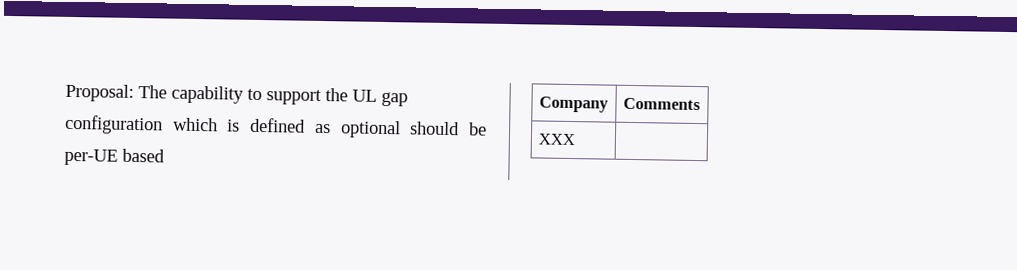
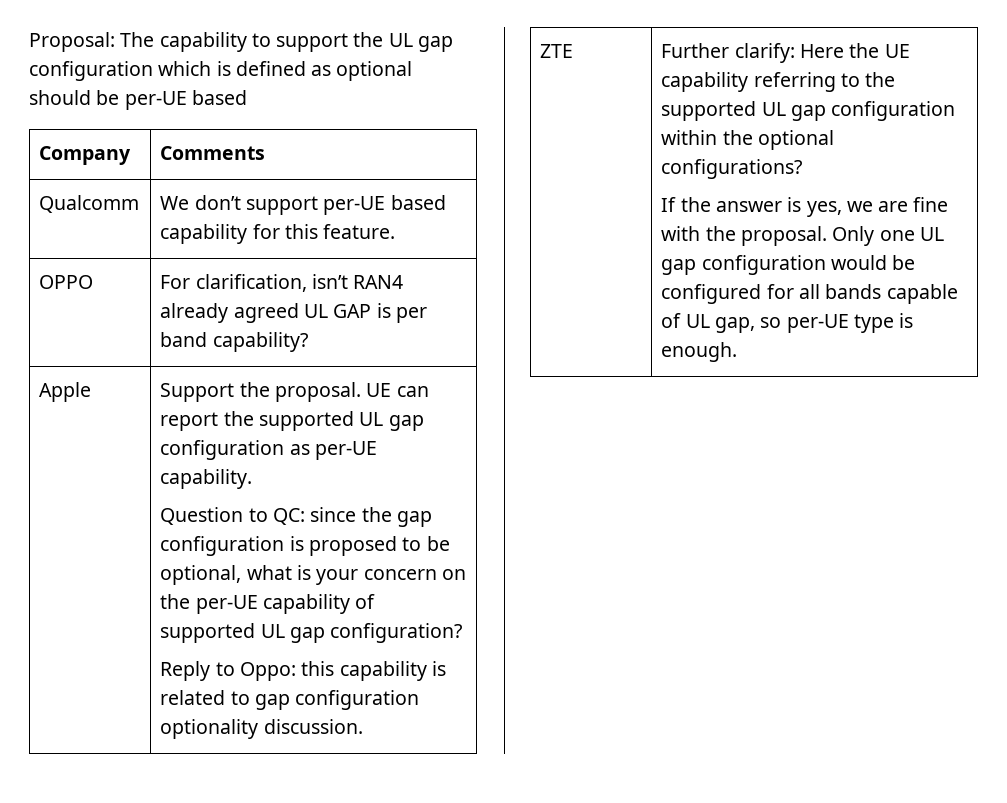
- XXX |
+ Qualcomm | We don’t support per-UE based capability for this feature.
+ OPPO | For clarification, isn’t RAN4 already agreed UL GAP is per band capability?
+ Apple | Support the proposal. UE can report the supported UL gap configuration as per-UE capability.
+ Question to QC: since the gap configuration is proposed to be optional, what is your concern on the per-UE capability of supported UL gap configuration?
+ Reply to Oppo: this capability is related to gap configuration optionality discussion.
+ ZTE | Further clarify: Here the UE capability referring to the supported UL gap configuration within the optional configurations?
+ If the answer is yes, we are fine with the proposal. Only one UL gap configuration would be configured for all bands capable of UL gap, so per-UE type is enough.

